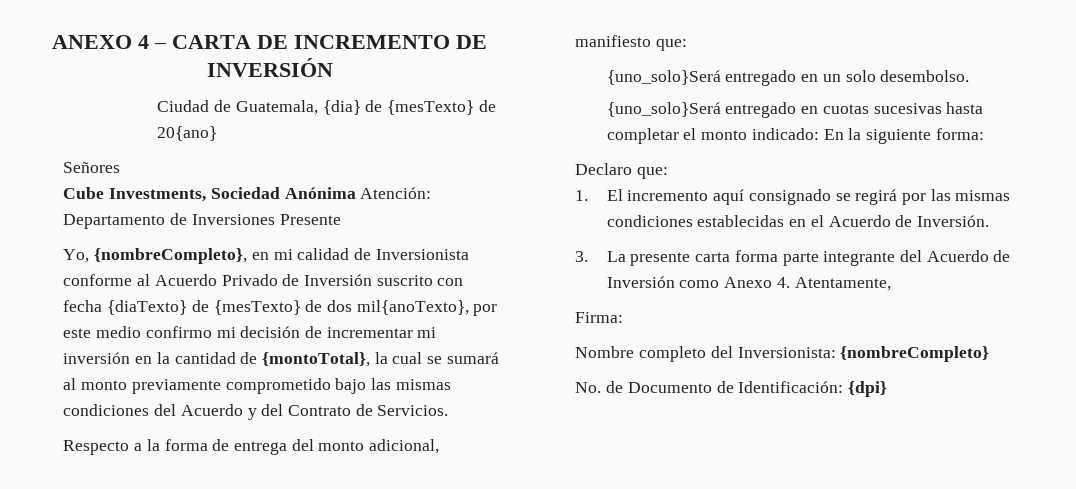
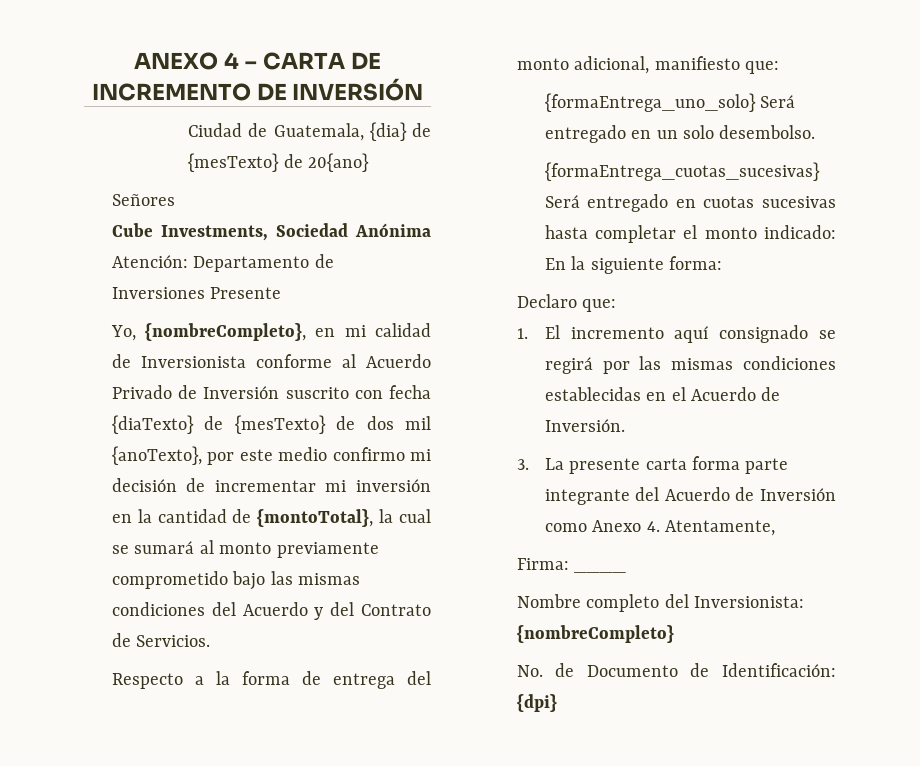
- Yo, {nombreCompleto}, en mi calidad de Inversionista conforme al Acuerdo Privado de Inversión suscrito con fecha {diaTexto} de {mesTexto} de dos mil{anoTexto}, por este medio confirmo mi decisión de incrementar mi inversión en la cantidad de {montoTotal}, la cual se sumará al monto previamente comprometido bajo las mismas condiciones del Acuerdo y del Contrato de Servicios.
+ Yo, {nombreCompleto}, en mi calidad de Inversionista conforme al Acuerdo Privado de Inversión suscrito con fecha {diaTexto} de {mesTexto} de dos mil {anoTexto}, por este medio confirmo mi decisión de incrementar mi inversión en la cantidad de {montoTotal}, la cual se sumará al monto previamente comprometido bajo las mismas condiciones del Acuerdo y del Contrato de Servicios.
- {uno_solo}Será entregado en un solo desembolso.
+ {formaEntrega_uno_solo} Será entregado en un solo desembolso.
- {uno_solo}Será entregado en cuotas sucesivas hasta completar el monto indicado: En la siguiente forma:
+ {formaEntrega_cuotas_sucesivas} Será entregado en cuotas sucesivas hasta completar el monto indicado: En la siguiente forma:
- Firma:
+ Firma: ____

